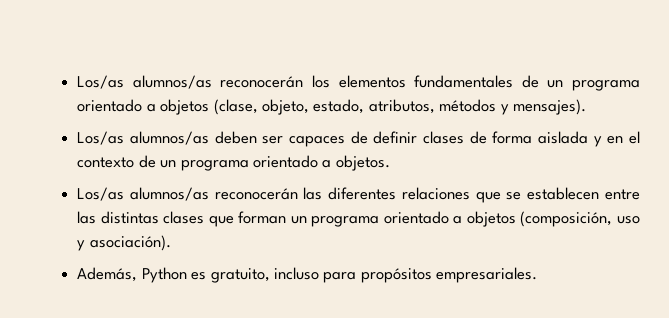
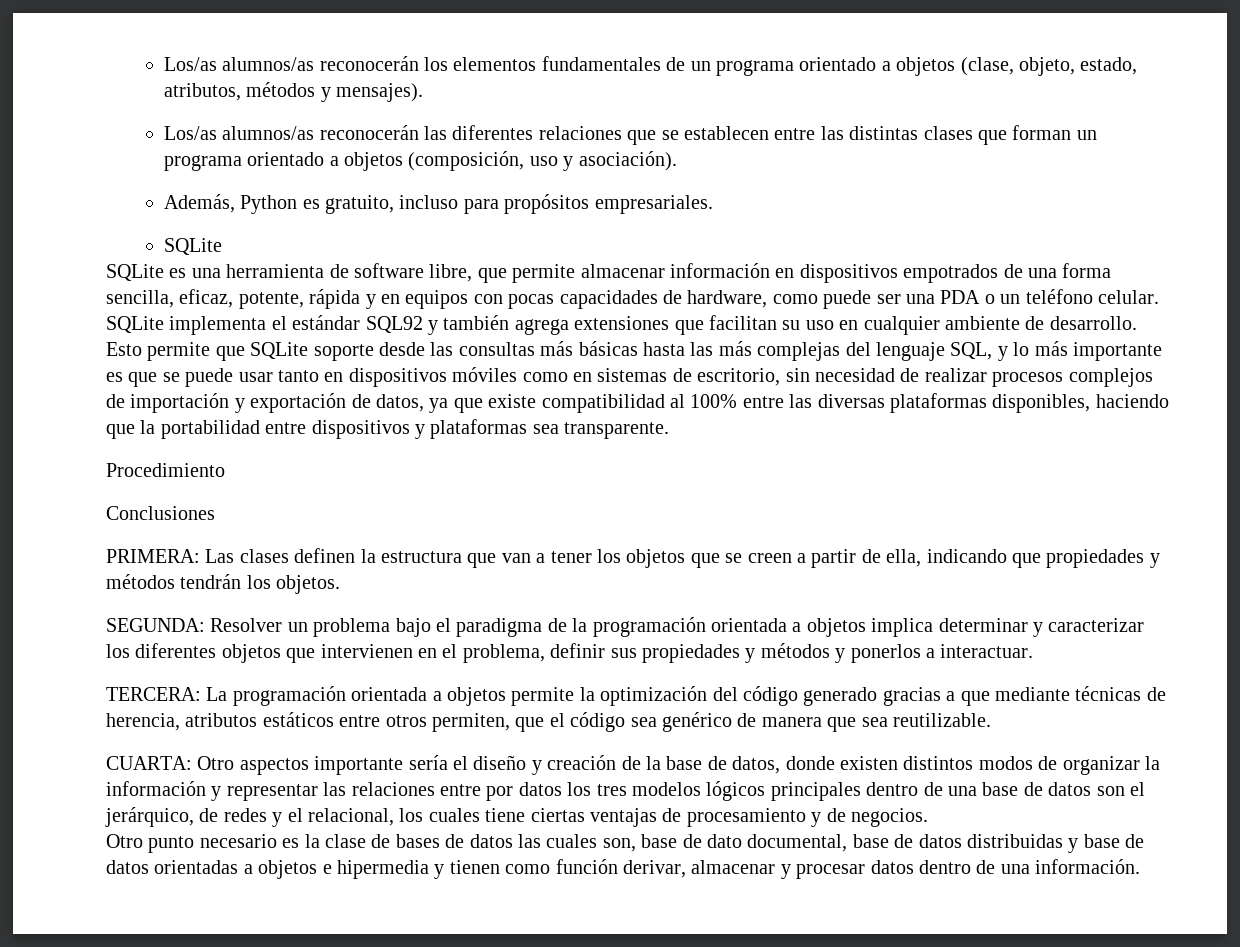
- Los/as alumnos/as deben ser capaces de definir clases de forma aislada y en el contexto de un programa orientado a objetos.
  Además, Python es gratuito, incluso para propósitos empresariales.
+ SQLite
+ SQLite es una herramienta de software libre, que permite almacenar información en dispositivos empotrados de una forma sencilla, eficaz, potente, rápida y en equipos con pocas capacidades de hardware, como puede ser una PDA o un teléfono celular. SQLite implementa el estándar SQL92 y también agrega extensiones que facilitan su uso en cualquier ambiente de desarrollo. Esto permite que SQLite soporte desde las consultas más básicas hasta las más complejas del lenguaje SQL, y lo más importante es que se puede usar tanto en dispositivos móviles como en sistemas de escritorio, sin necesidad de realizar procesos complejos de importación y exportación de datos, ya que existe compatibilidad al 100% entre las diversas plataformas disponibles, haciendo que la portabilidad entre dispositivos y plataformas sea transparente.
+ Procedimiento
+ Conclusiones
+ PRIMERA: Las clases definen la estructura que van a tener los objetos que se creen a partir de ella, indicando que propiedades y métodos tendrán los objetos.
+ SEGUNDA: Resolver un problema bajo el paradigma de la programación orientada a objetos implica determinar y caracterizar los diferentes objetos que intervienen en el problema, definir sus propiedades y métodos y ponerlos a interactuar.
+ TERCERA: La programación orientada a objetos permite la optimización del código generado gracias a que mediante técnicas de herencia, atributos estáticos entre otros permiten, que el código sea genérico de manera que sea reutilizable.
+ CUARTA: Otro aspectos importante sería el diseño y creación de la base de datos, donde existen distintos modos de organizar la información y representar las relaciones entre por datos los tres modelos lógicos principales dentro de una base de datos son el jerárquico, de redes y el relacional, los cuales tiene ciertas ventajas de procesamiento y de negocios.
+ Otro punto necesario es la clase de bases de datos las cuales son, base de dato documental, base de datos distribuidas y base de datos orientadas a objetos e hipermedia y tienen como función derivar, almacenar y procesar datos dentro de una información.

